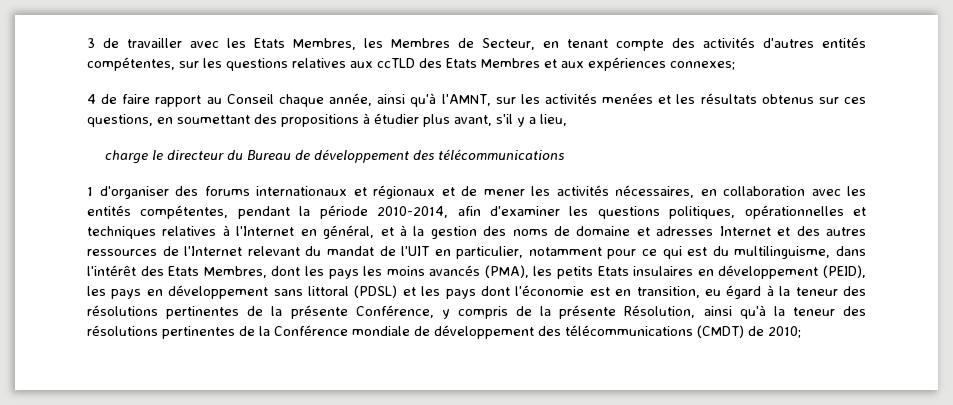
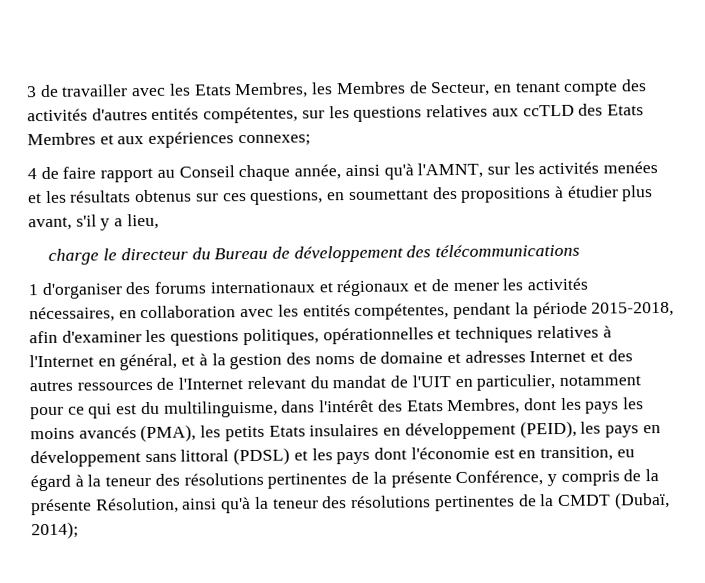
- 1 d'organiser des forums internationaux et régionaux et de mener les activités nécessaires, en collaboration avec les entités compétentes, pendant la période 2010-2014, afin d'examiner les questions politiques, opérationnelles et techniques relatives à l'Internet en général, et à la gestion des noms de domaine et adresses Internet et des autres ressources de l'Internet relevant du mandat de l'UIT en particulier, notamment pour ce qui est du multilinguisme, dans l'intérêt des Etats Membres, dont les pays les moins avancés (PMA), les petits Etats insulaires en développement (PEID), les pays en développement sans littoral (PDSL) et les pays dont l'économie est en transition, eu égard à la teneur des résolutions pertinentes de la présente Conférence, y compris de la présente Résolution, ainsi qu'à la teneur des résolutions pertinentes de la Conférence mondiale de développement des télécommunications (CMDT) de 2010;
+ 1 d'organiser des forums internationaux et régionaux et de mener les activités nécessaires, en collaboration avec les entités compétentes, pendant la période 2015-2018, afin d'examiner les questions politiques, opérationnelles et techniques relatives à l'Internet en général, et à la gestion des noms de domaine et adresses Internet et des autres ressources de l'Internet relevant du mandat de l'UIT en particulier, notamment pour ce qui est du multilinguisme, dans l'intérêt des Etats Membres, dont les pays les moins avancés (PMA), les petits Etats insulaires en développement (PEID), les pays en développement sans littoral (PDSL) et les pays dont l'économie est en transition, eu égard à la teneur des résolutions pertinentes de la présente Conférence, y compris de la présente Résolution, ainsi qu'à la teneur des résolutions pertinentes de la CMDT (Dubaï, 2014);

